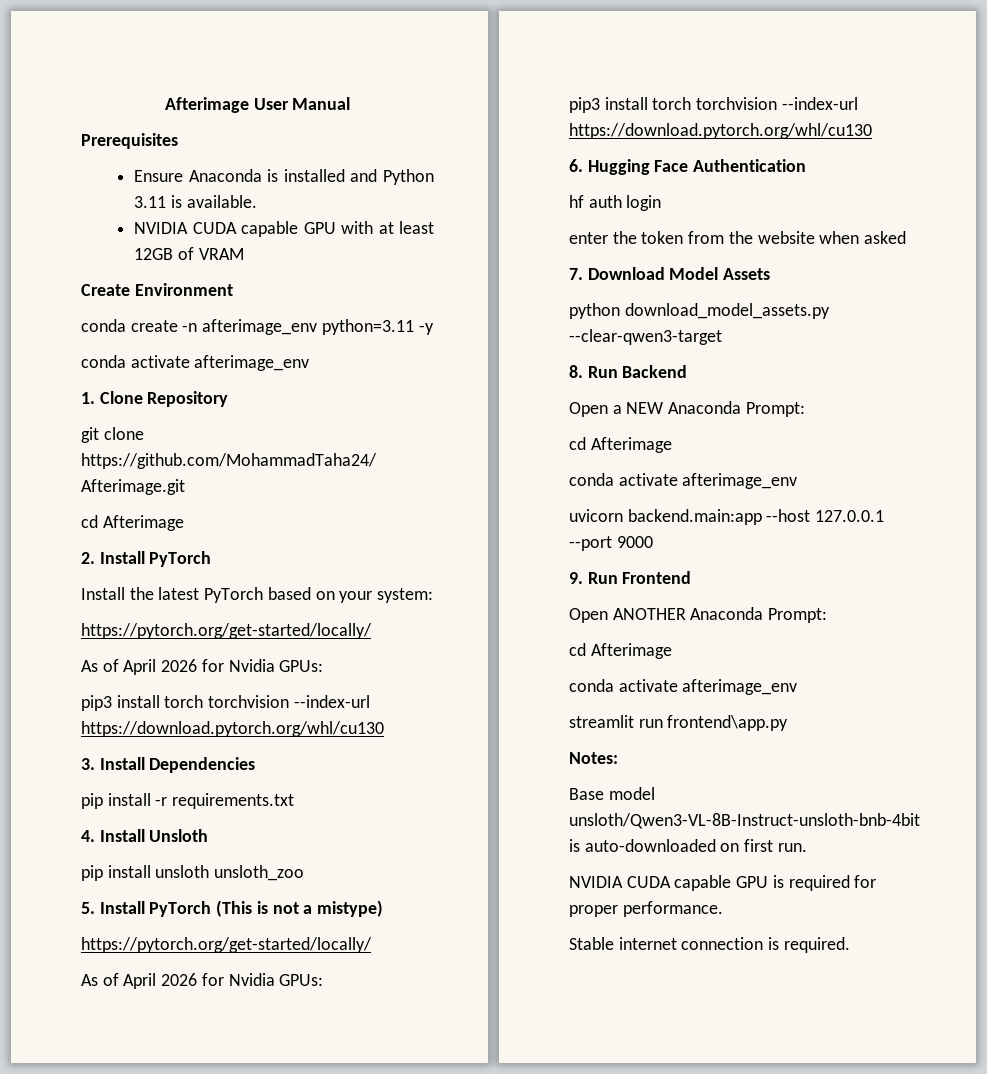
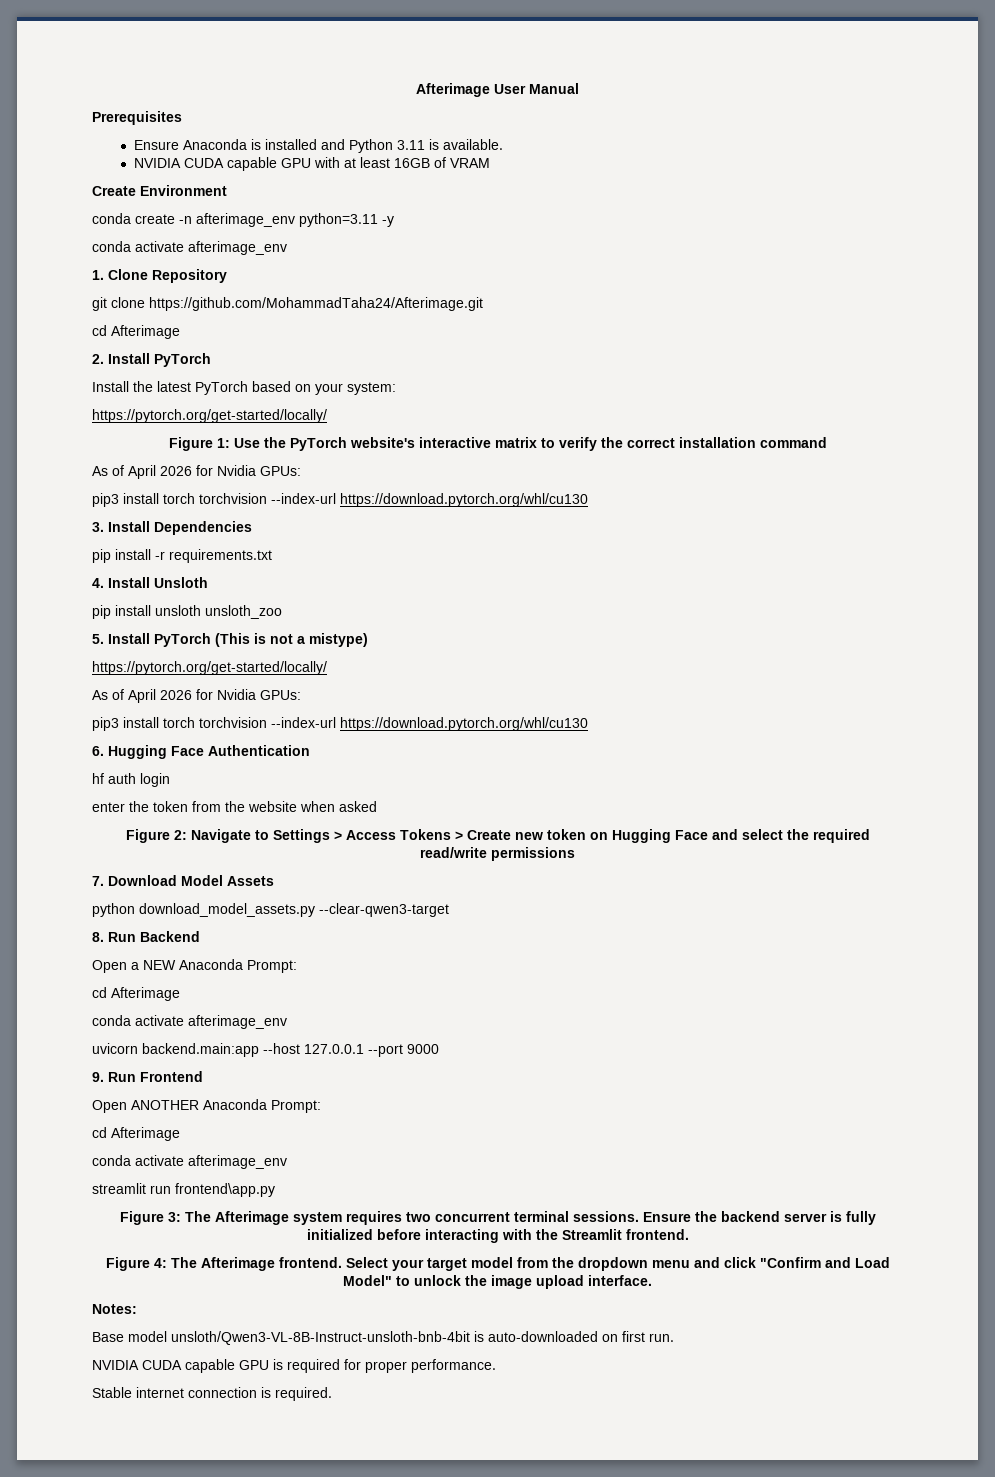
- NVIDIA CUDA capable GPU with at least 12GB of VRAM
+ NVIDIA CUDA capable GPU with at least 16GB of VRAM
+ Figure 1: Use the PyTorch website's interactive matrix to verify the correct installation command
+ Figure 2: Navigate to Settings > Access Tokens > Create new token on Hugging Face and select the required read/write permissions
+ Figure 3: The Afterimage system requires two concurrent terminal sessions. Ensure the backend server is fully initialized before interacting with the Streamlit frontend.
+ Figure 4: The Afterimage frontend. Select your target model from the dropdown menu and click "Confirm and Load Model" to unlock the image upload interface.

